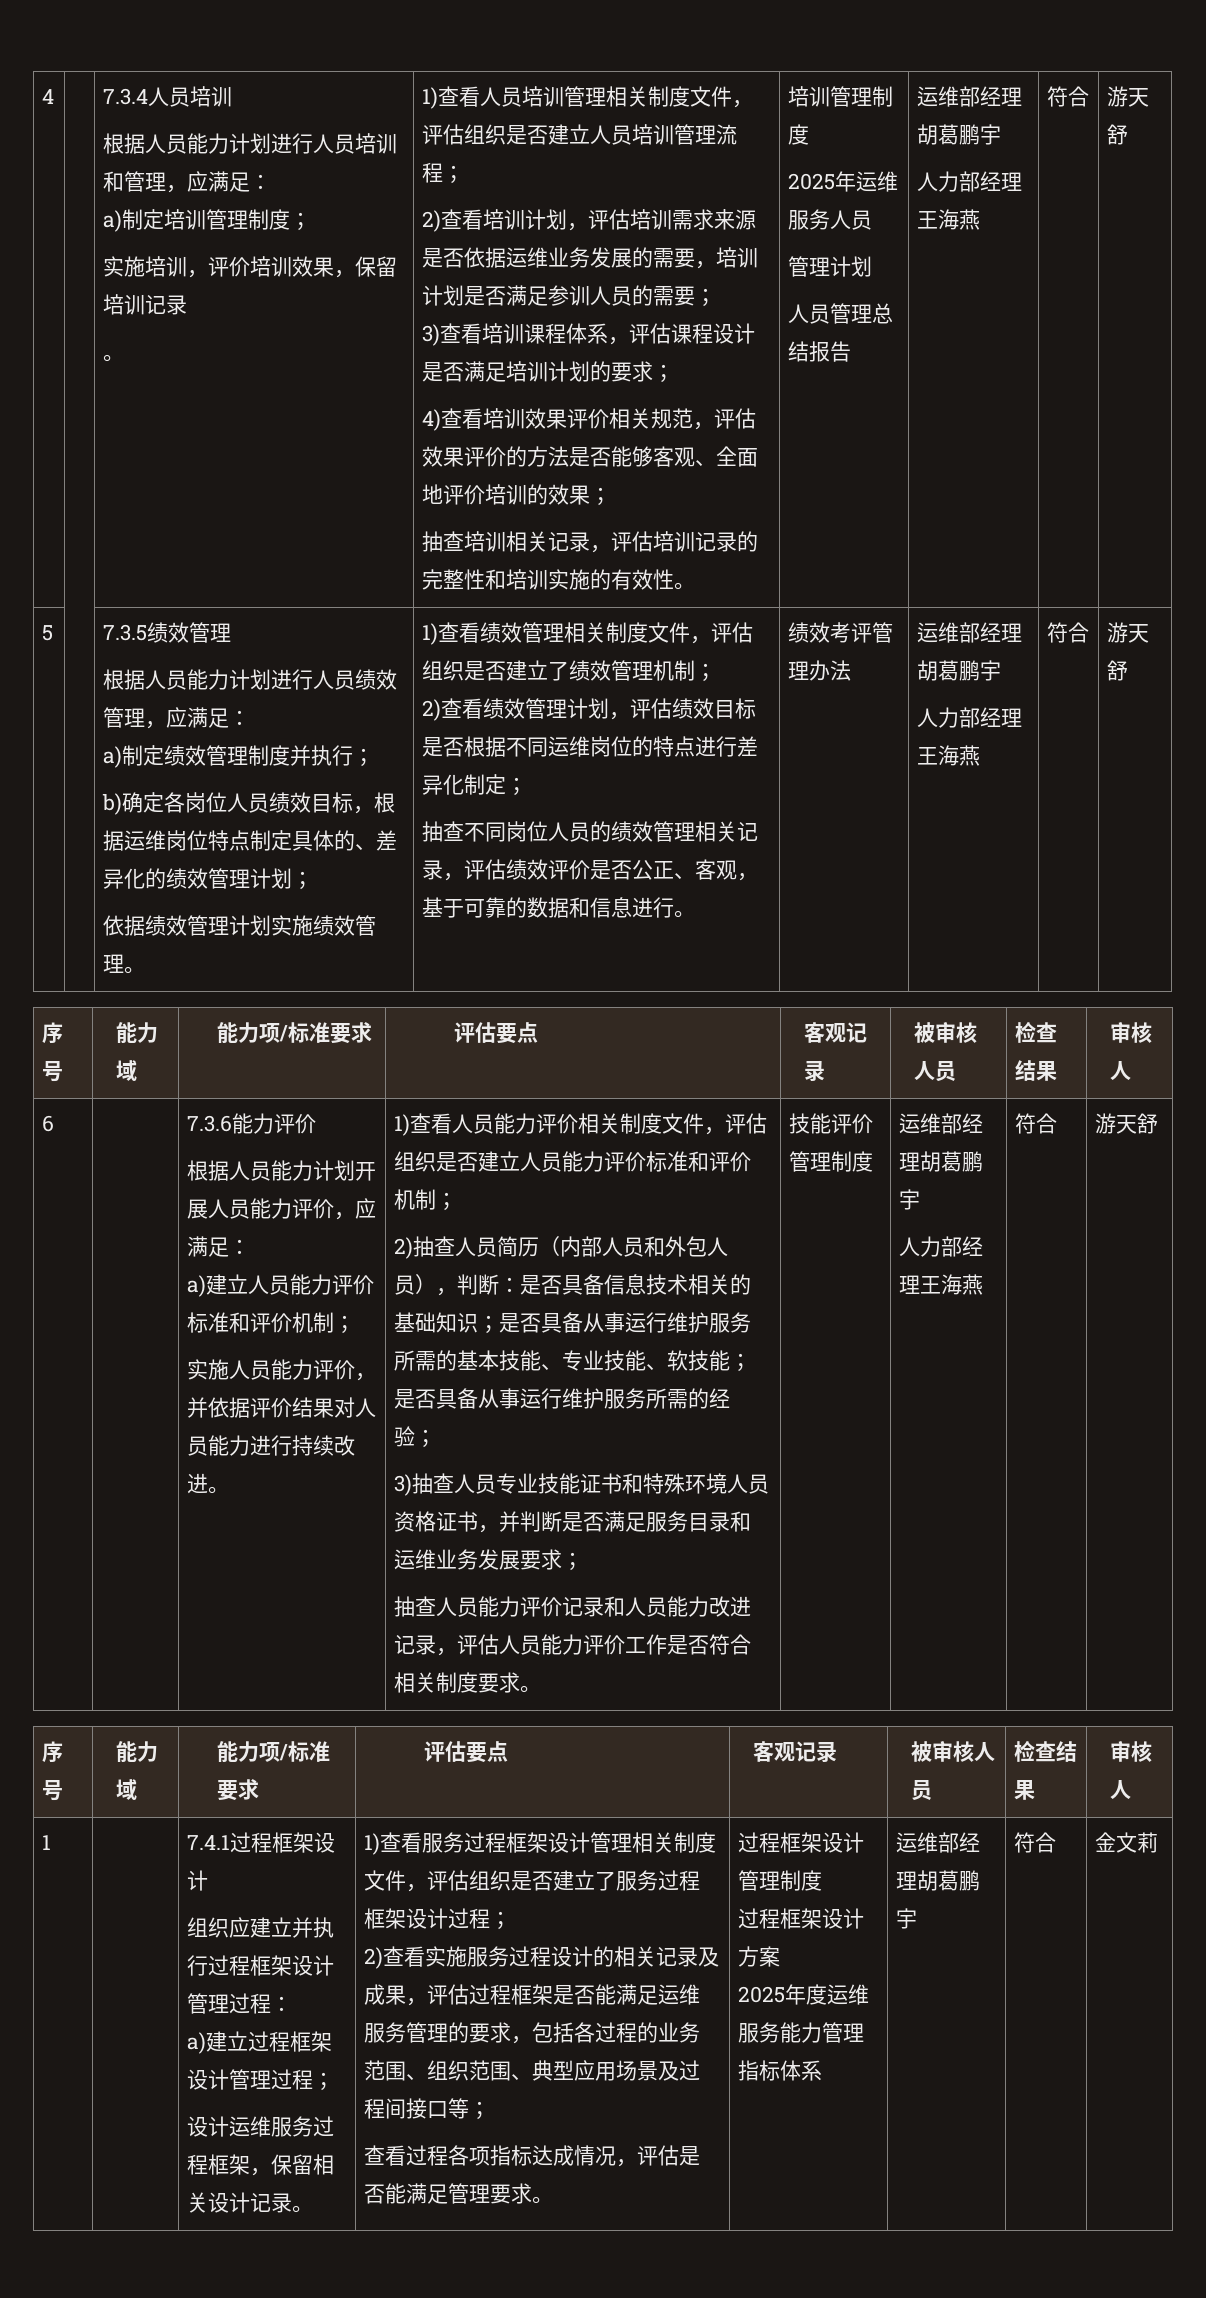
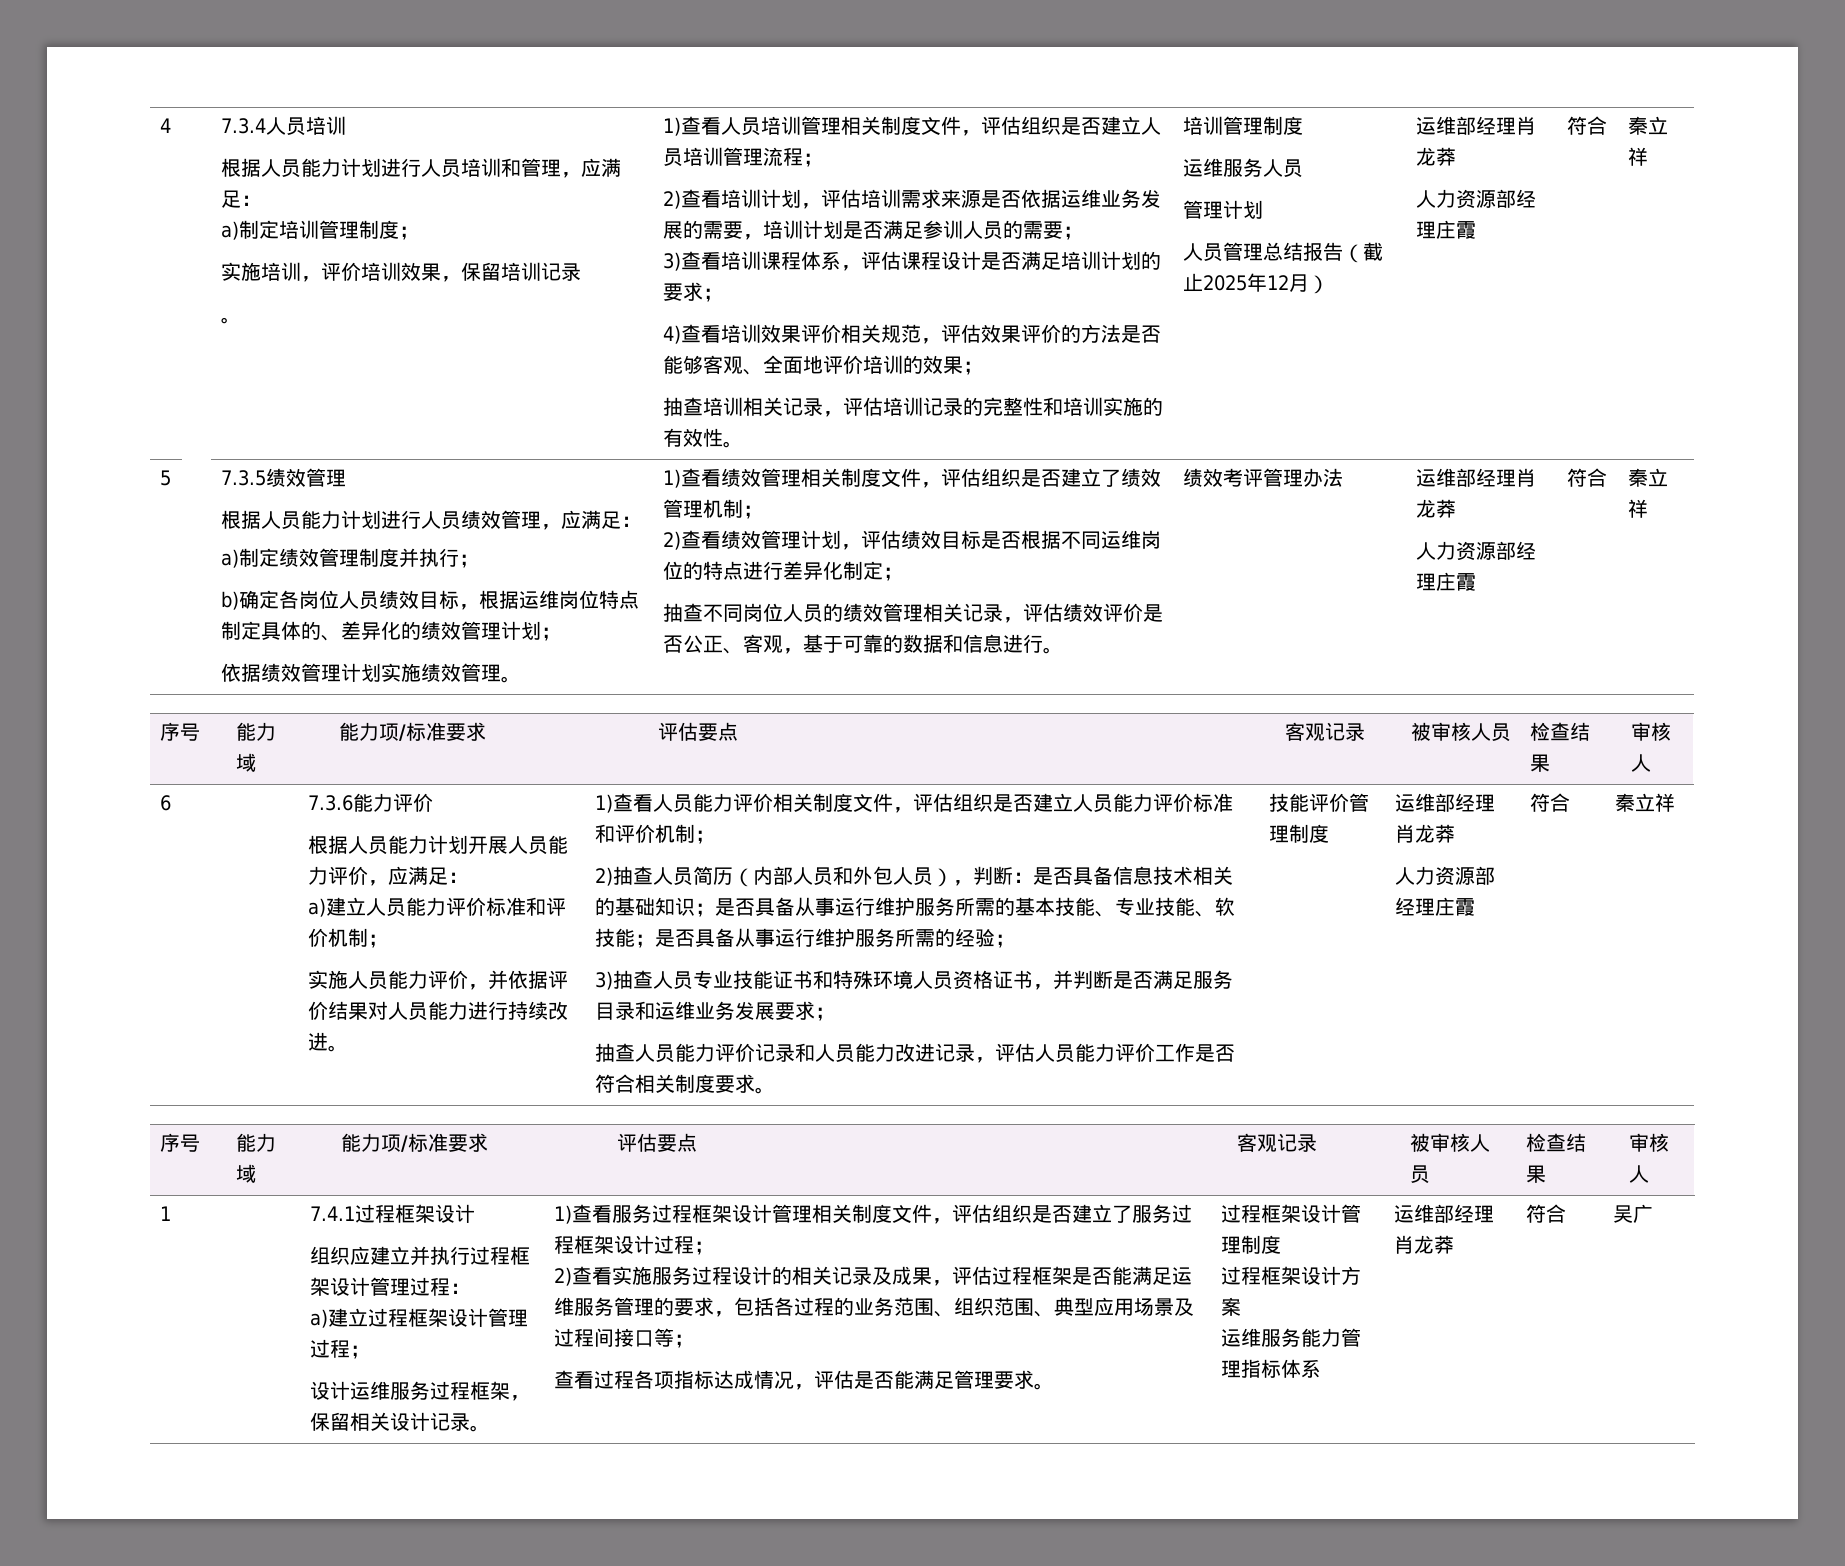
- 2025年运维服务人员
+ 运维服务人员
- 人员管理总结报告 | 运维部经理胡葛鹏宇
- 人力部经理王海燕 | 符合 | 游天舒
+ 人员管理总结报告（截止2025年12月） | 运维部经理肖龙莽
+ 人力资源部经理庄霞 | 符合 | 秦立祥
- 绩效考评管理办法 | 运维部经理胡葛鹏宇
- 人力部经理王海燕 | 符合 | 游天舒
+ 绩效考评管理办法 | 运维部经理肖龙莽
+ 人力资源部经理庄霞 | 符合 | 秦立祥
- 技能评价管理制度 | 运维部经理胡葛鹏宇
- 人力部经理王海燕 | 符合 | 游天舒
+ 技能评价管理制度 | 运维部经理肖龙莽
+ 人力资源部经理庄霞 | 符合 | 秦立祥
- 2025年度运维服务能力管理指标体系
+ 运维服务能力管理指标体系
- 运维部经理胡葛鹏宇 | 符合 | 金文莉
+ 运维部经理肖龙莽 | 符合 | 吴广

